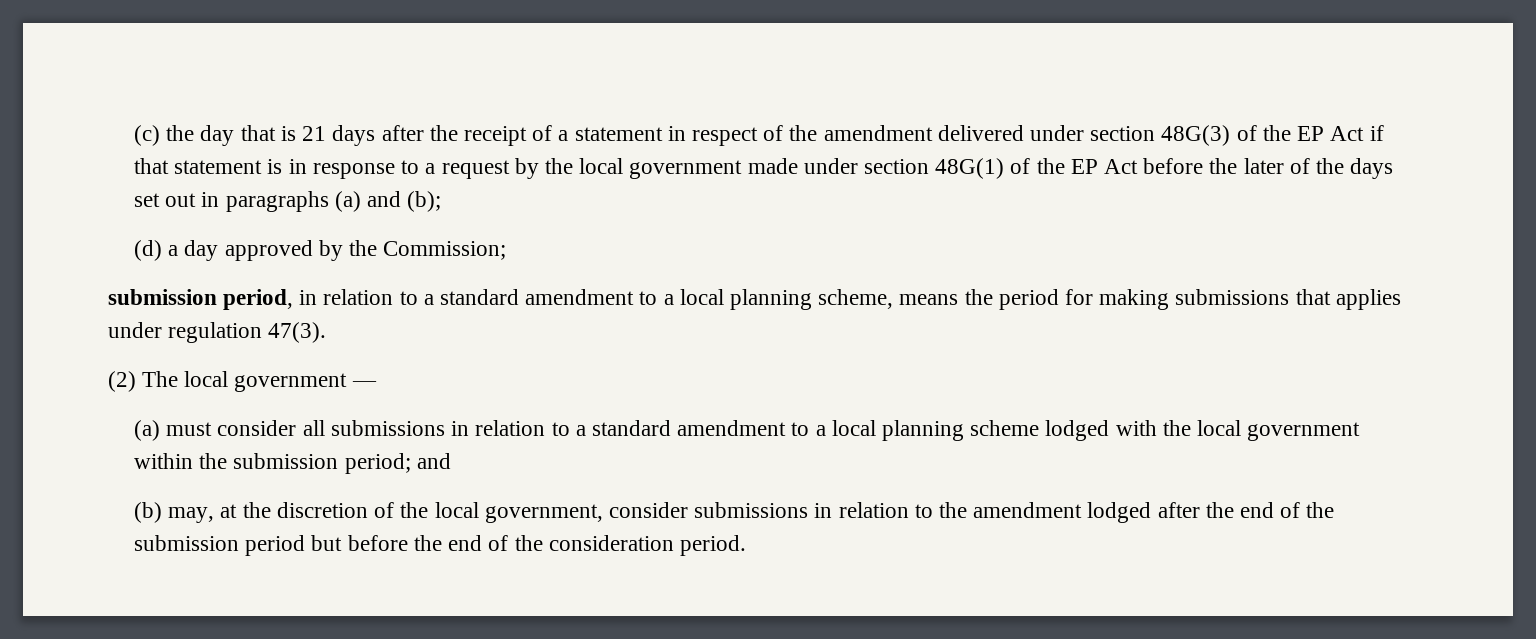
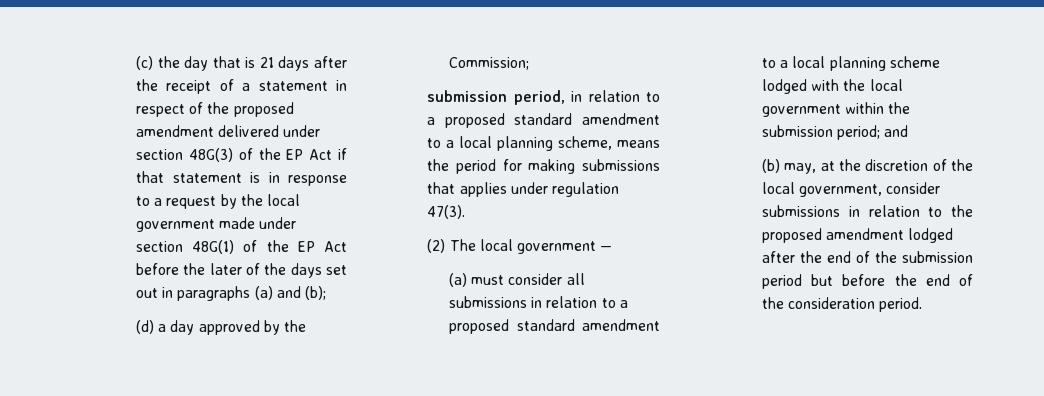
- (c) the day that is 21 days after the receipt of a statement in respect of the amendment delivered under section 48G(3) of the EP Act if that statement is in response to a request by the local government made under section 48G(1) of the EP Act before the later of the days set out in paragraphs (a) and (b);
+ (c) the day that is 21 days after the receipt of a statement in respect of the proposed amendment delivered under section 48G(3) of the EP Act if that statement is in response to a request by the local government made under section 48G(1) of the EP Act before the later of the days set out in paragraphs (a) and (b);
- submission period, in relation to a standard amendment to a local planning scheme, means the period for making submissions that applies under regulation 47(3).
+ submission period, in relation to a proposed standard amendment to a local planning scheme, means the period for making submissions that applies under regulation 47(3).
- (a) must consider all submissions in relation to a standard amendment to a local planning scheme lodged with the local government within the submission period; and
+ (a) must consider all submissions in relation to a proposed standard amendment to a local planning scheme lodged with the local government within the submission period; and
- (b) may, at the discretion of the local government, consider submissions in relation to the amendment lodged after the end of the submission period but before the end of the consideration period.
+ (b) may, at the discretion of the local government, consider submissions in relation to the proposed amendment lodged after the end of the submission period but before the end of the consideration period.

